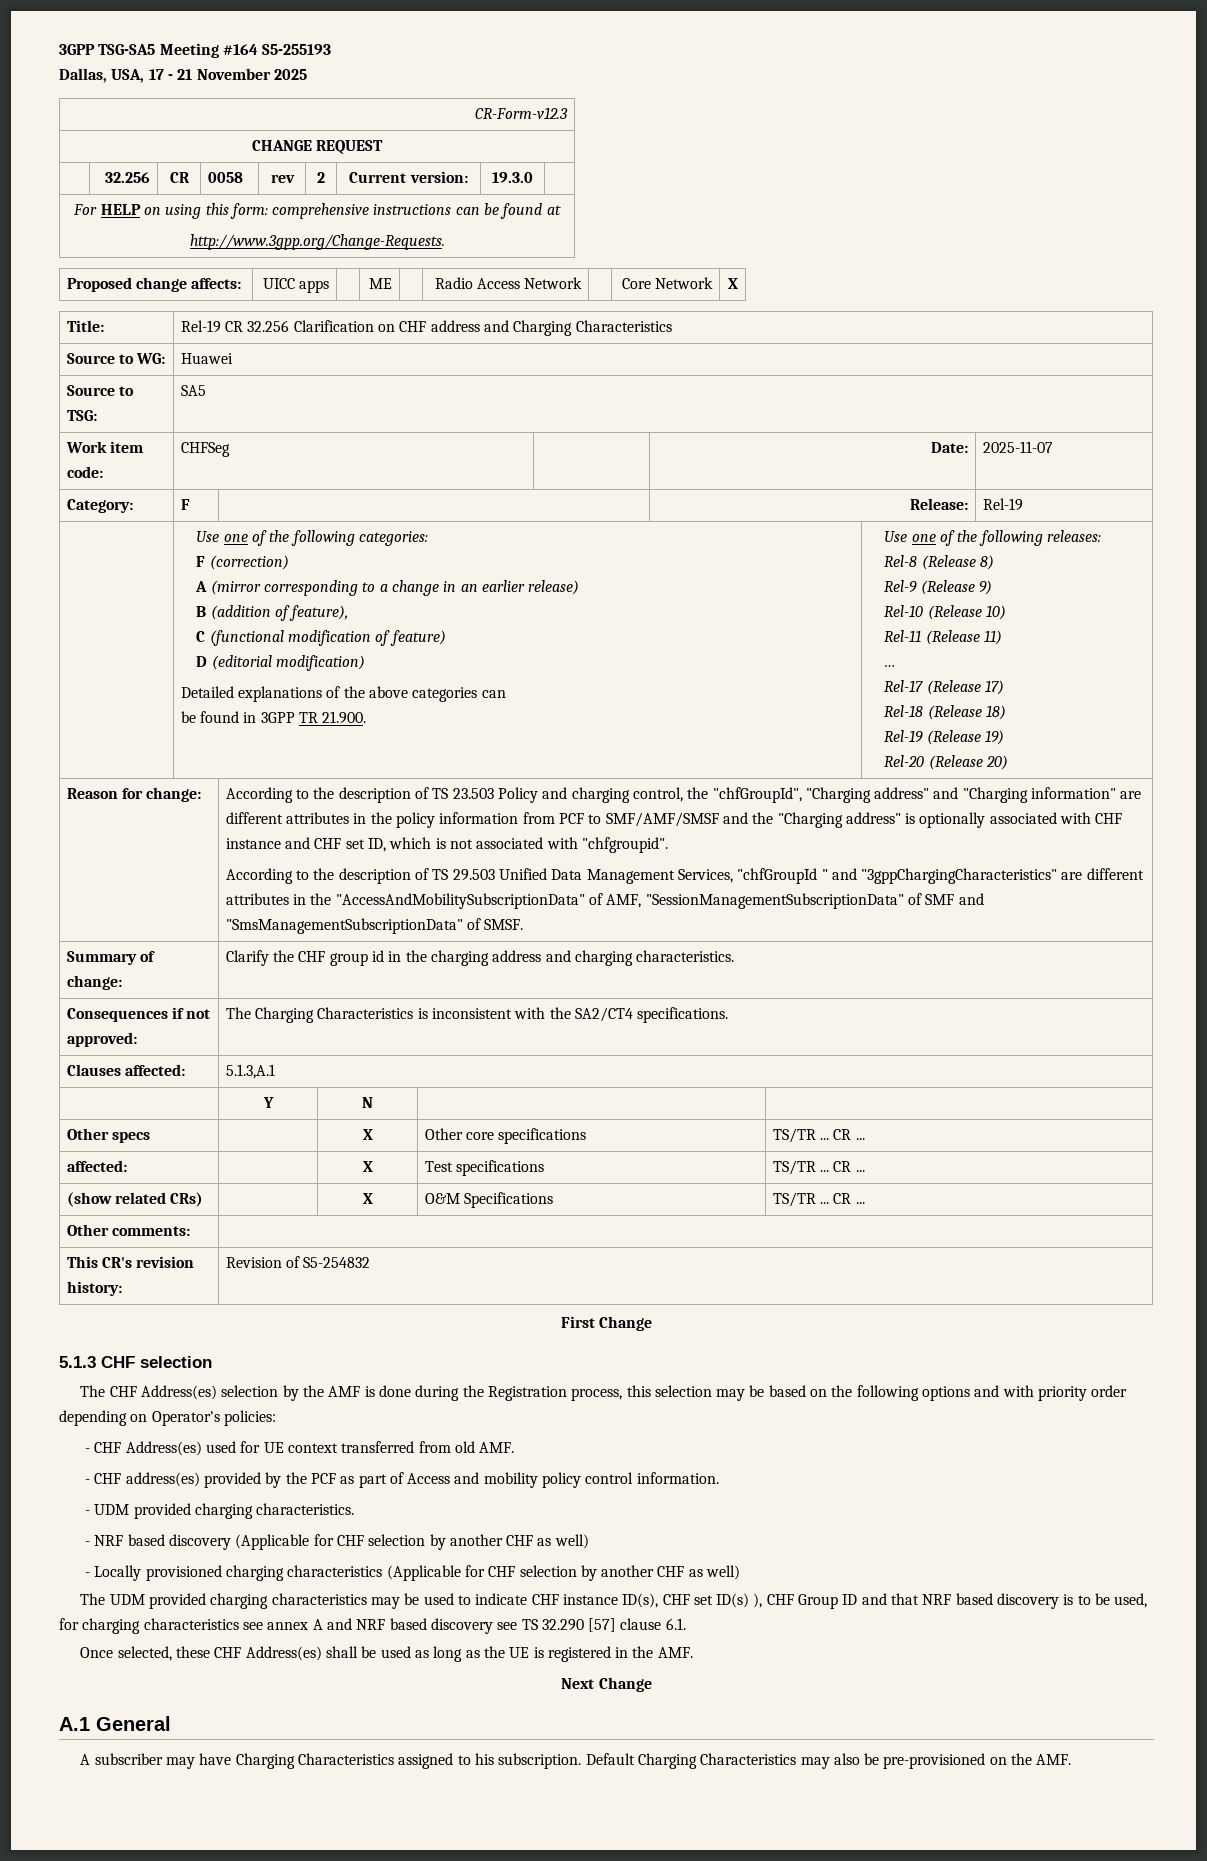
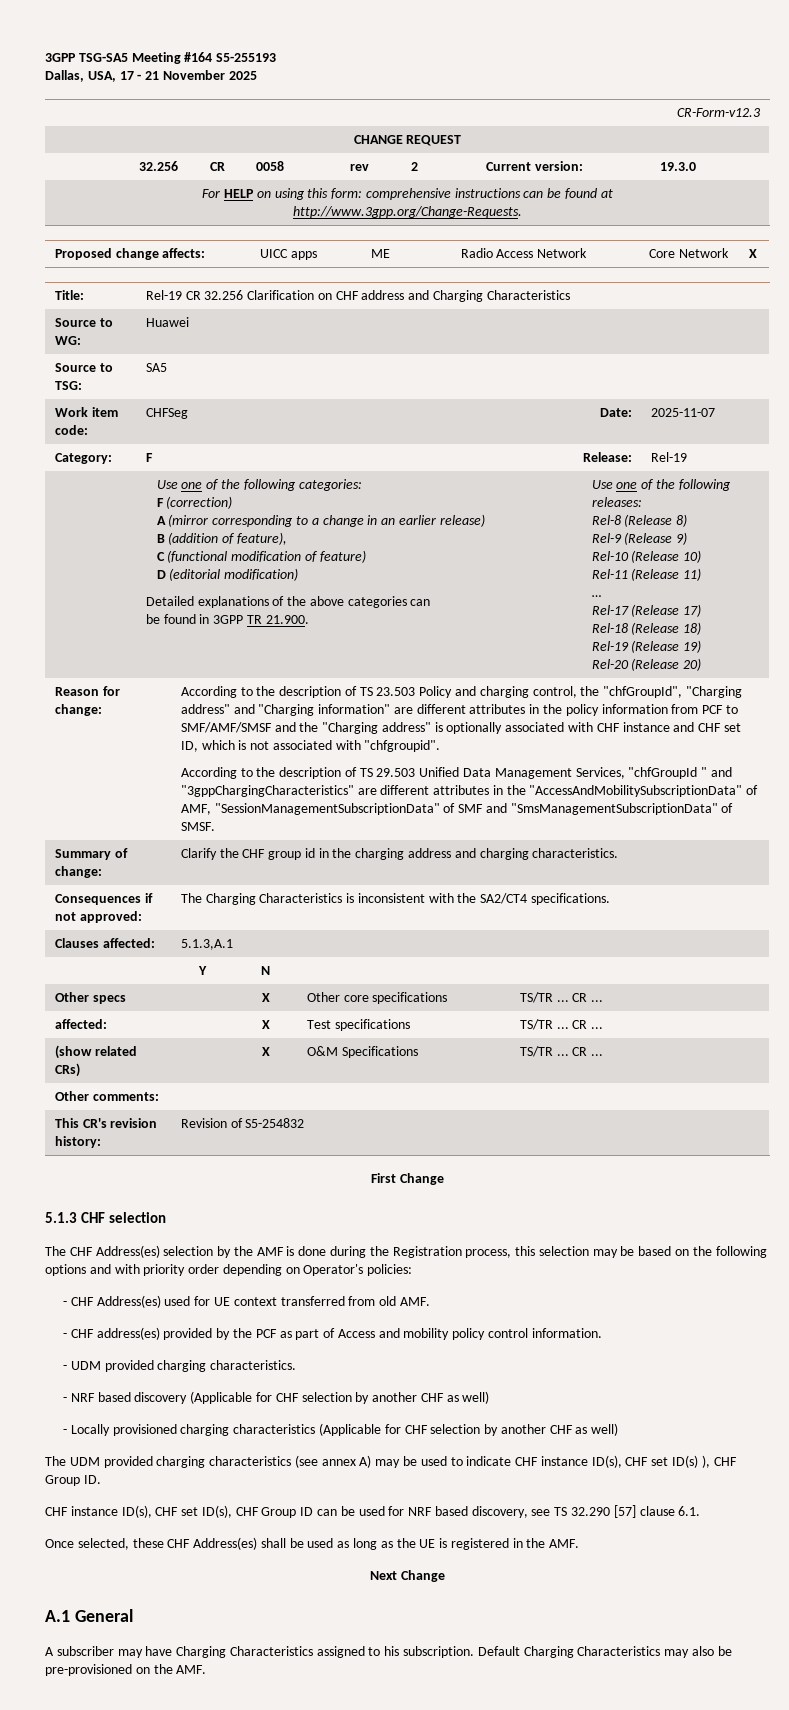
- The UDM provided charging characteristics may be used to indicate CHF instance ID(s), CHF set ID(s) ), CHF Group ID and that NRF based discovery is to be used, for charging characteristics see annex A and NRF based discovery see TS 32.290 [57] clause 6.1.
+ The UDM provided charging characteristics (see annex A) may be used to indicate CHF instance ID(s), CHF set ID(s) ), CHF Group ID.
+ CHF instance ID(s), CHF set ID(s), CHF Group ID can be used for NRF based discovery, see TS 32.290 [57] clause 6.1.

